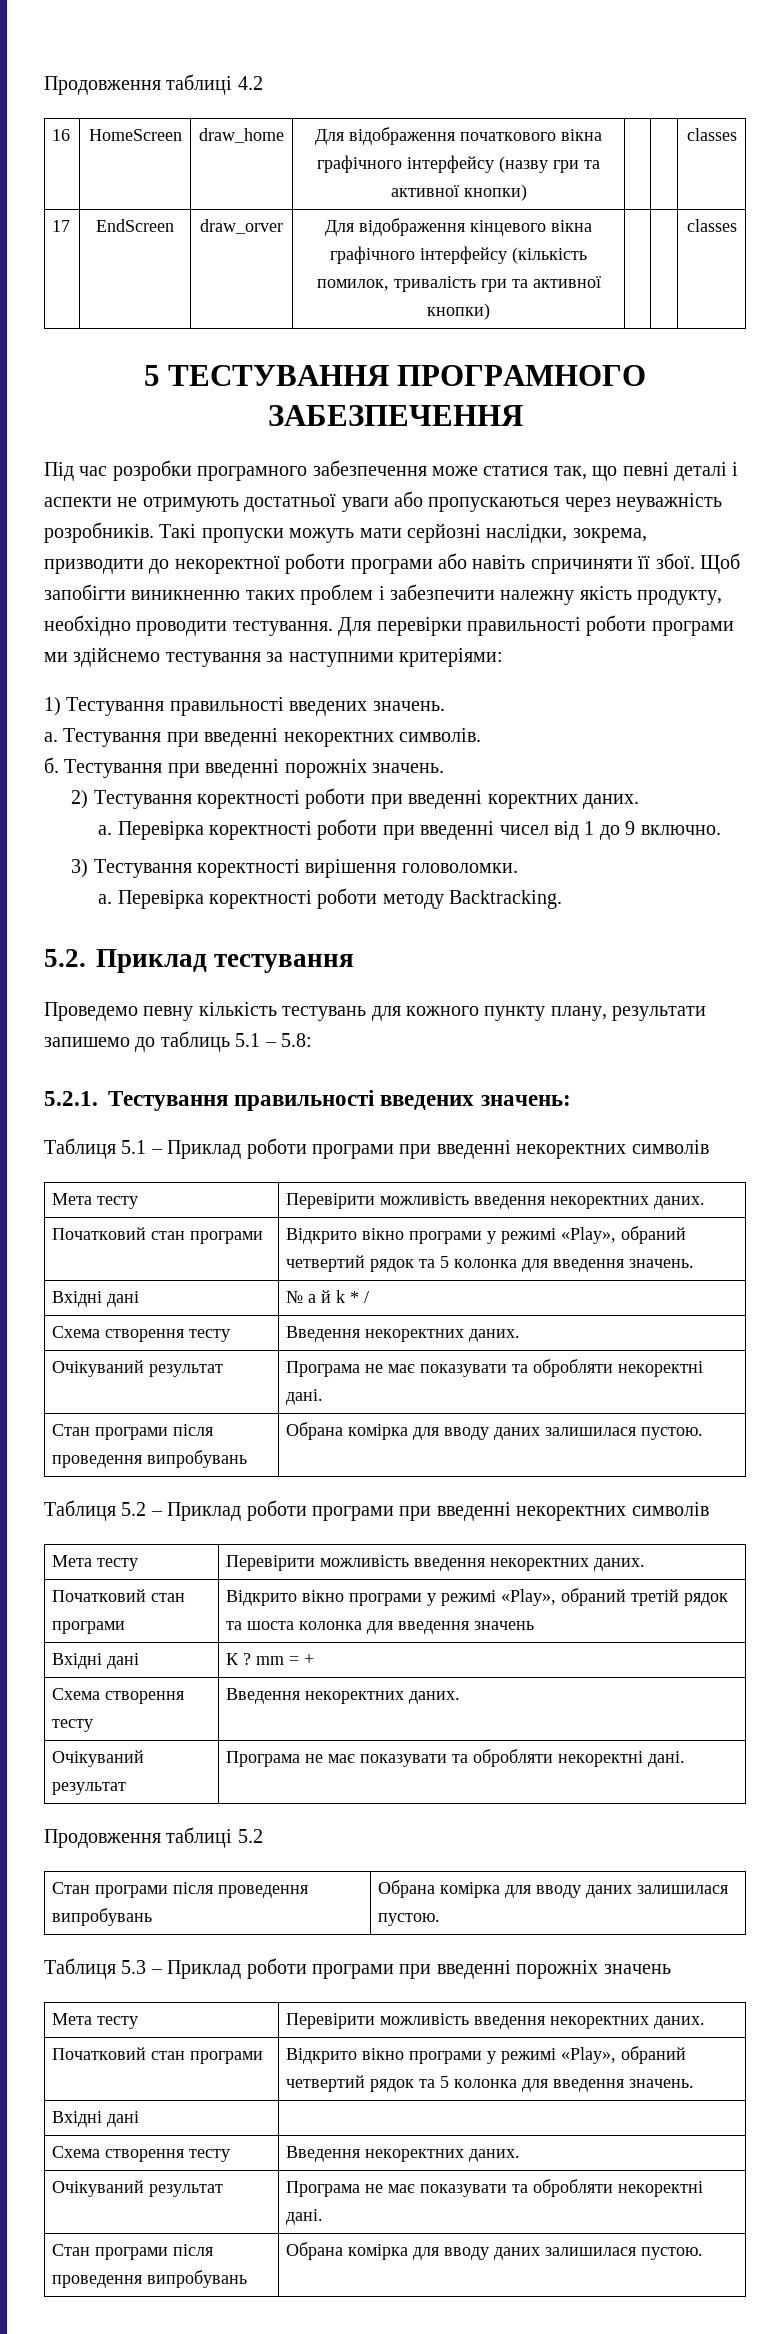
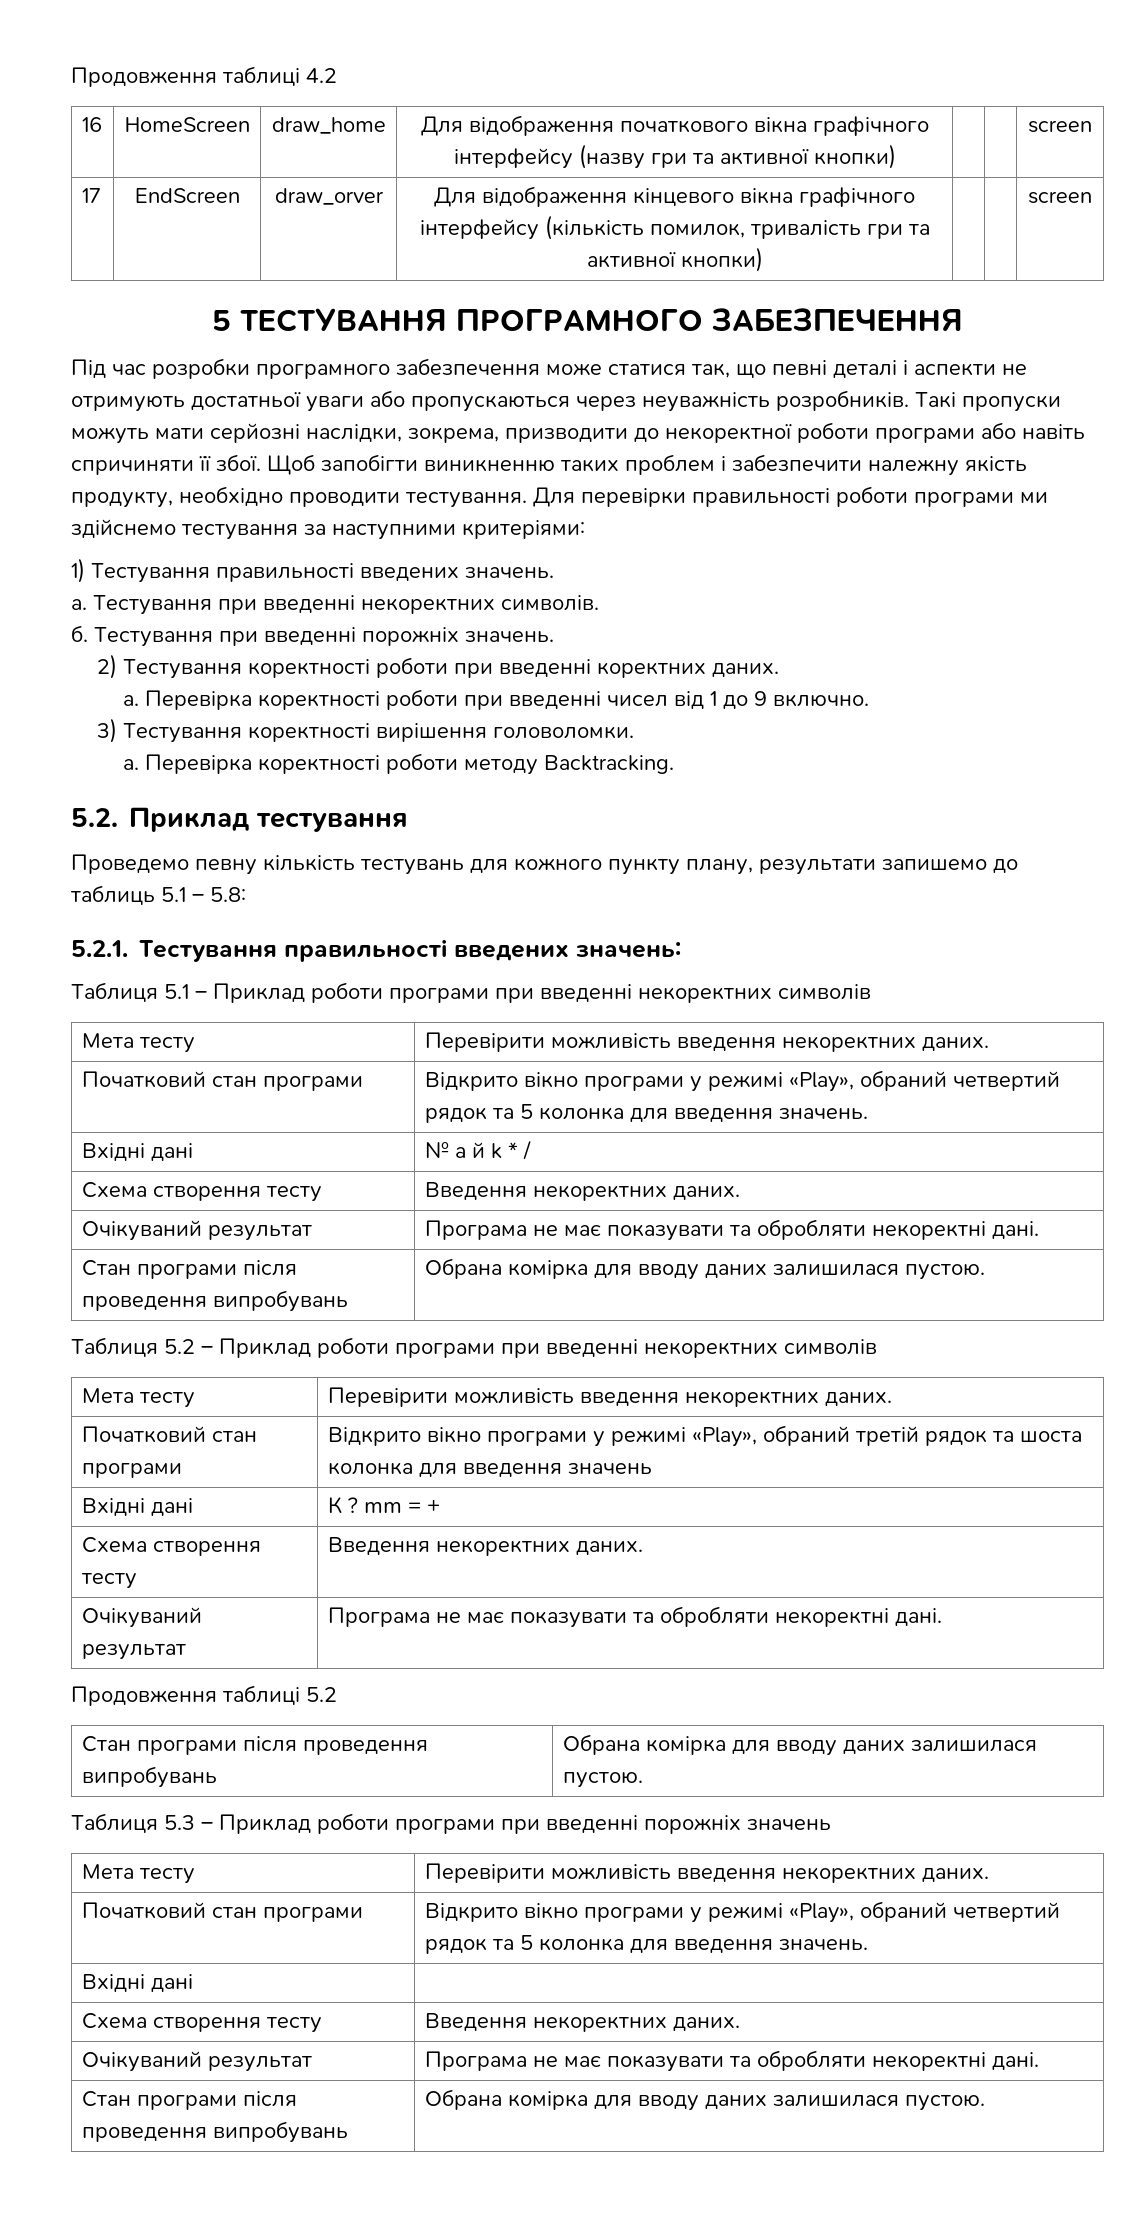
- 16 | HomeScreen | draw_home | Для відображення початкового вікна графічного інтерфейсу (назву гри та активної кнопки) | | | classes
+ 16 | HomeScreen | draw_home | Для відображення початкового вікна графічного інтерфейсу (назву гри та активної кнопки) | | | screen
- 17 | EndScreen | draw_orver | Для відображення кінцевого вікна графічного інтерфейсу (кількість помилок, тривалість гри та активної кнопки) | | | classes
+ 17 | EndScreen | draw_orver | Для відображення кінцевого вікна графічного інтерфейсу (кількість помилок, тривалість гри та активної кнопки) | | | screen

